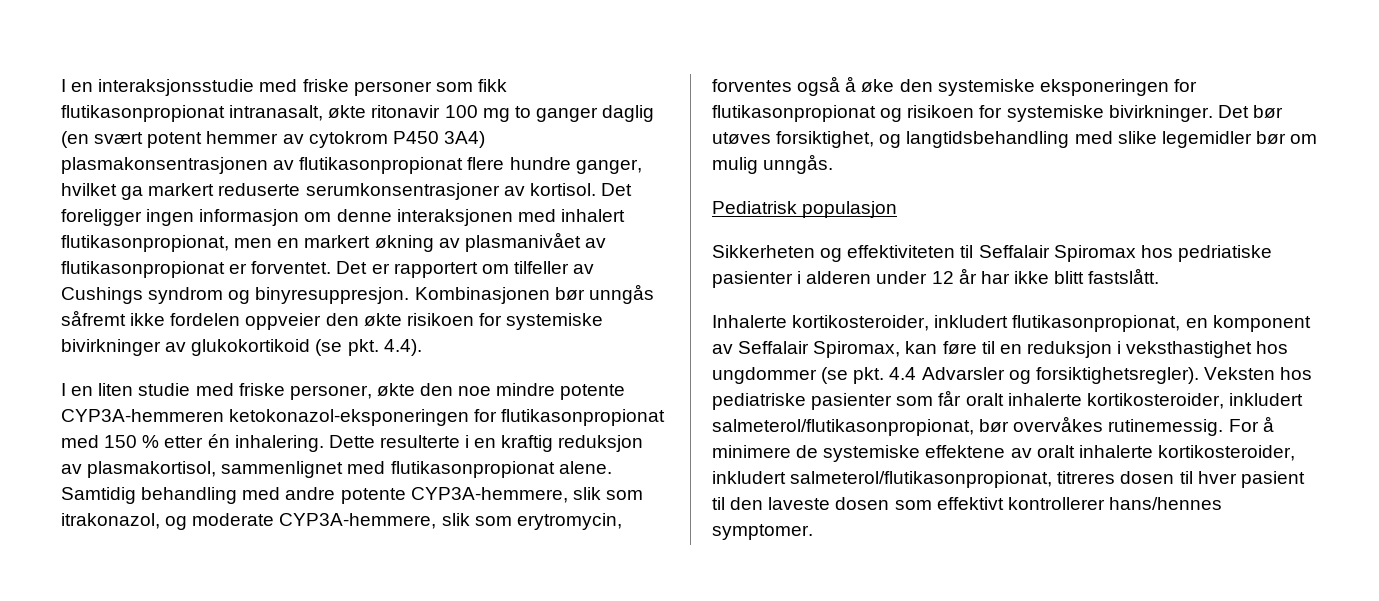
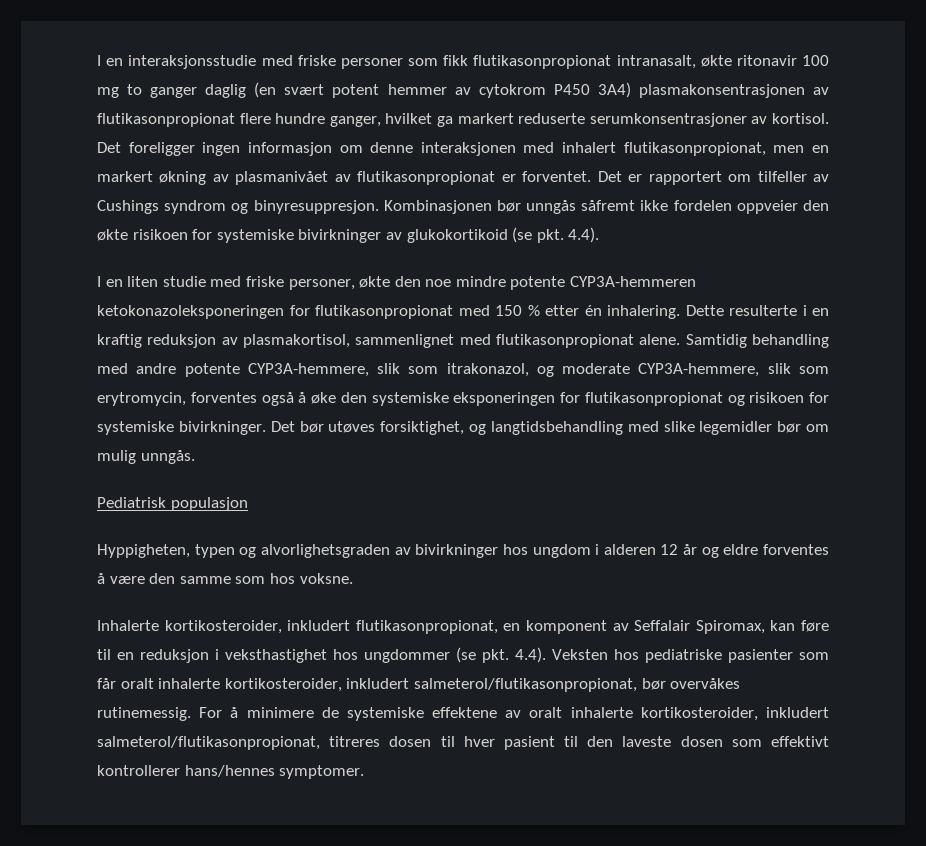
- I en liten studie med friske personer, økte den noe mindre potente CYP3A-hemmeren ketokonazol-eksponeringen for flutikasonpropionat med 150 % etter én inhalering.
+ I en liten studie med friske personer, økte den noe mindre potente CYP3A-hemmeren ketokonazoleksponeringen for flutikasonpropionat med 150 % etter én inhalering.
- Sikkerheten og effektiviteten til Seffalair Spiromax hos pedriatiske pasienter i alderen under 12 år har ikke blitt fastslått.
+ Hyppigheten, typen og alvorlighetsgraden av bivirkninger hos ungdom i alderen 12 år og eldre forventes å være den samme som hos voksne.
- Inhalerte kortikosteroider, inkludert flutikasonpropionat, en komponent av Seffalair Spiromax, kan føre til en reduksjon i veksthastighet hos ungdommer (se pkt. 4.4 Advarsler og forsiktighetsregler). Veksten hos pediatriske pasienter som får oralt inhalerte kortikosteroider, inkludert salmeterol/flutikasonpropionat, bør overvåkes rutinemessig.
+ Inhalerte kortikosteroider, inkludert flutikasonpropionat, en komponent av Seffalair Spiromax, kan føre til en reduksjon i veksthastighet hos ungdommer (se pkt. 4.4). Veksten hos pediatriske pasienter som får oralt inhalerte kortikosteroider, inkludert salmeterol/flutikasonpropionat, bør overvåkes rutinemessig.

